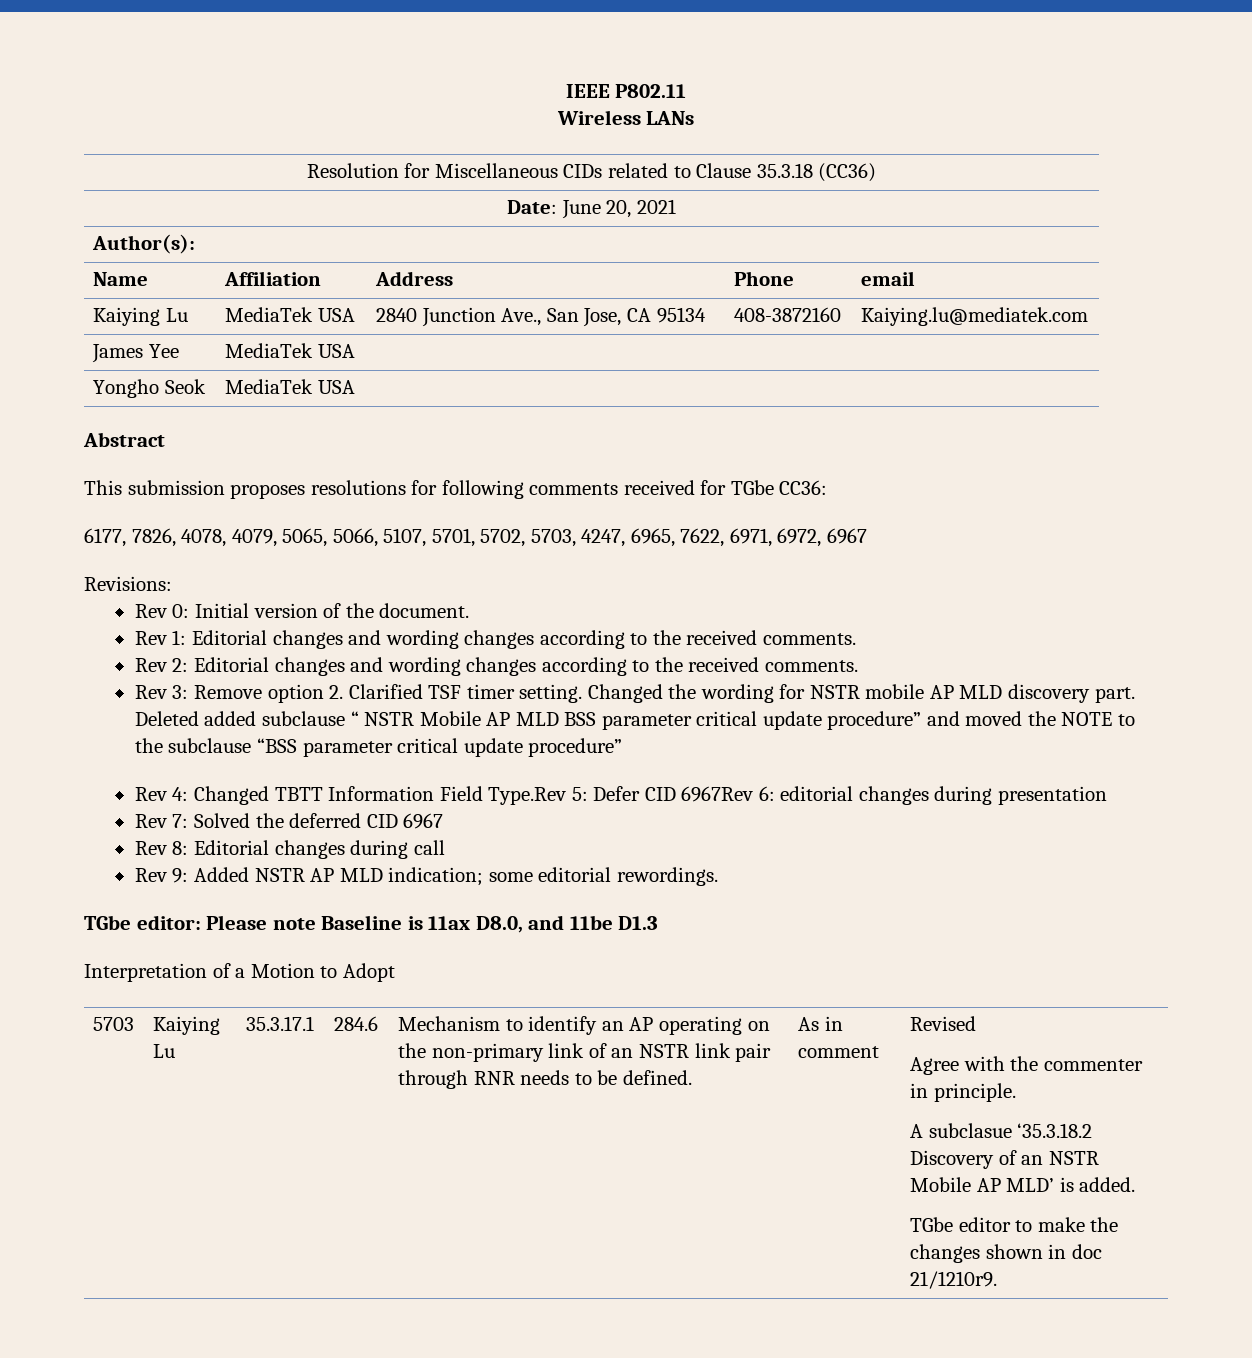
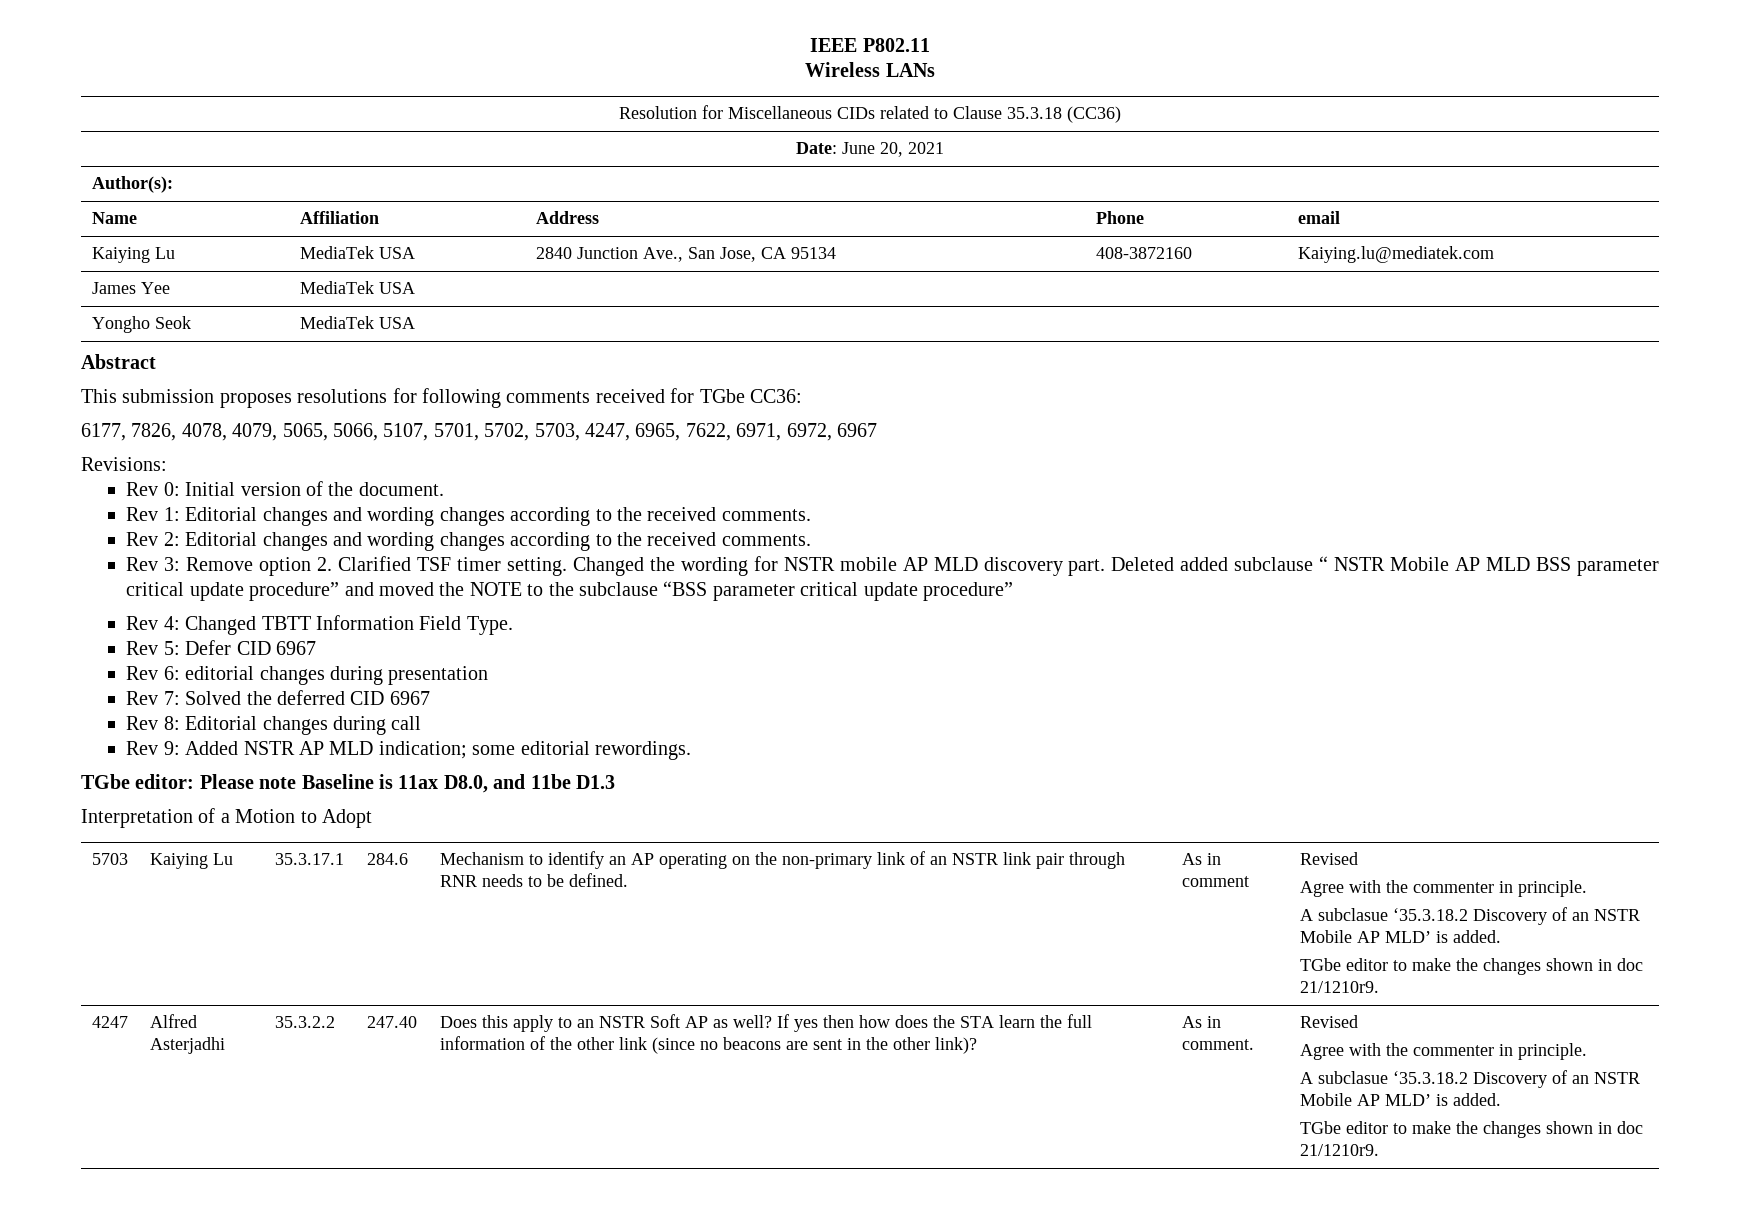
- Rev 4: Changed TBTT Information Field Type.Rev 5: Defer CID 6967Rev 6: editorial changes during presentation
+ Rev 4: Changed TBTT Information Field Type.
+ Rev 5: Defer CID 6967
+ Rev 6: editorial changes during presentation
+ 4247 | Alfred Asterjadhi | 35.3.2.2 | 247.40 | Does this apply to an NSTR Soft AP as well? If yes then how does the STA learn the full information of the other link (since no beacons are sent in the other link)? | As in comment. | Revised
+ Agree with the commenter in principle.
+ A subclasue ‘35.3.18.2 Discovery of an NSTR Mobile AP MLD’ is added.
+ TGbe editor to make the changes shown in doc 21/1210r9.

